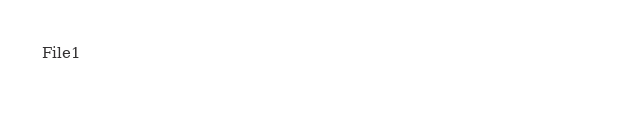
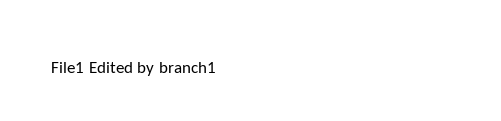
- File1
+ File1 Edited by branch1

